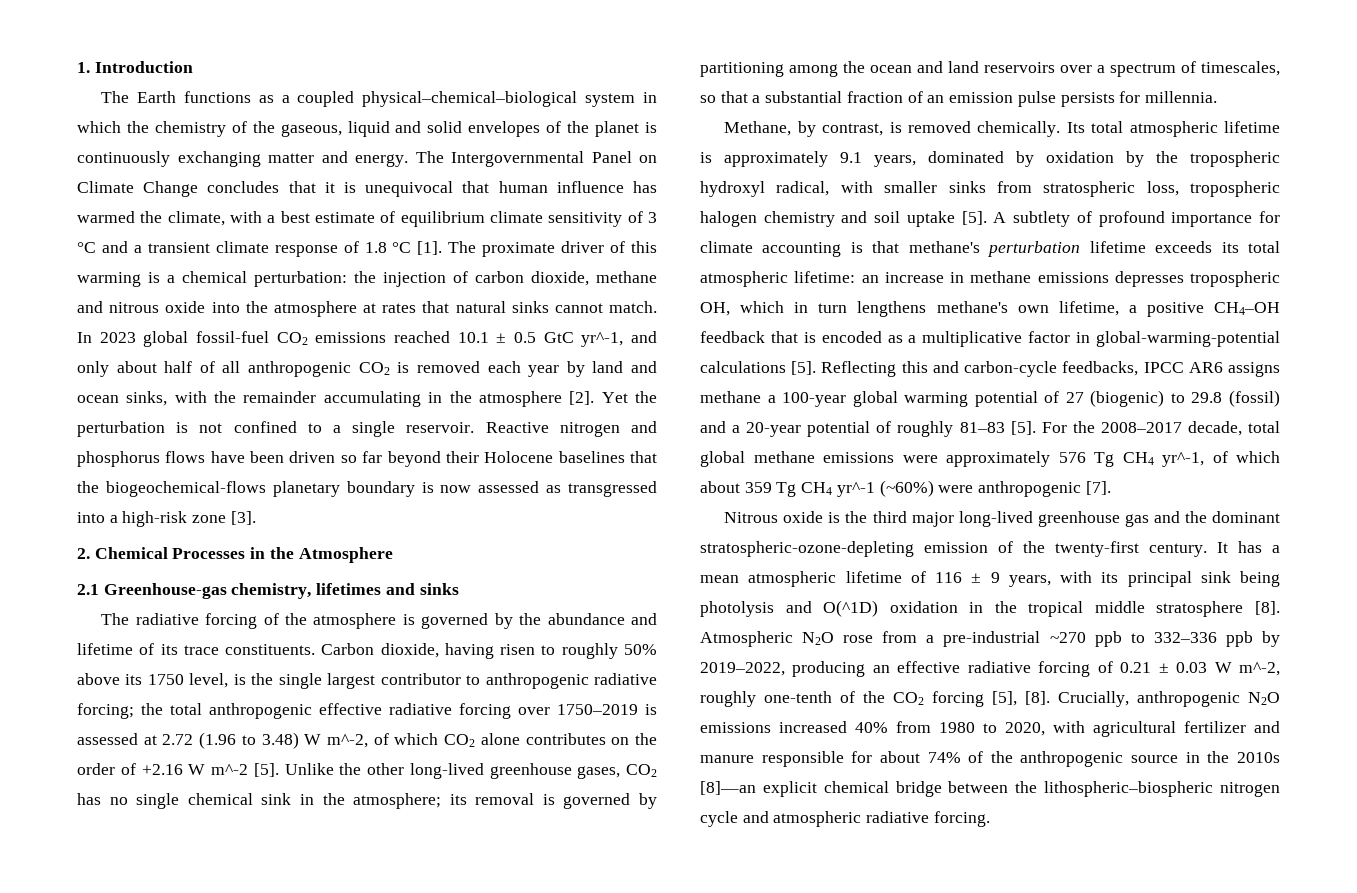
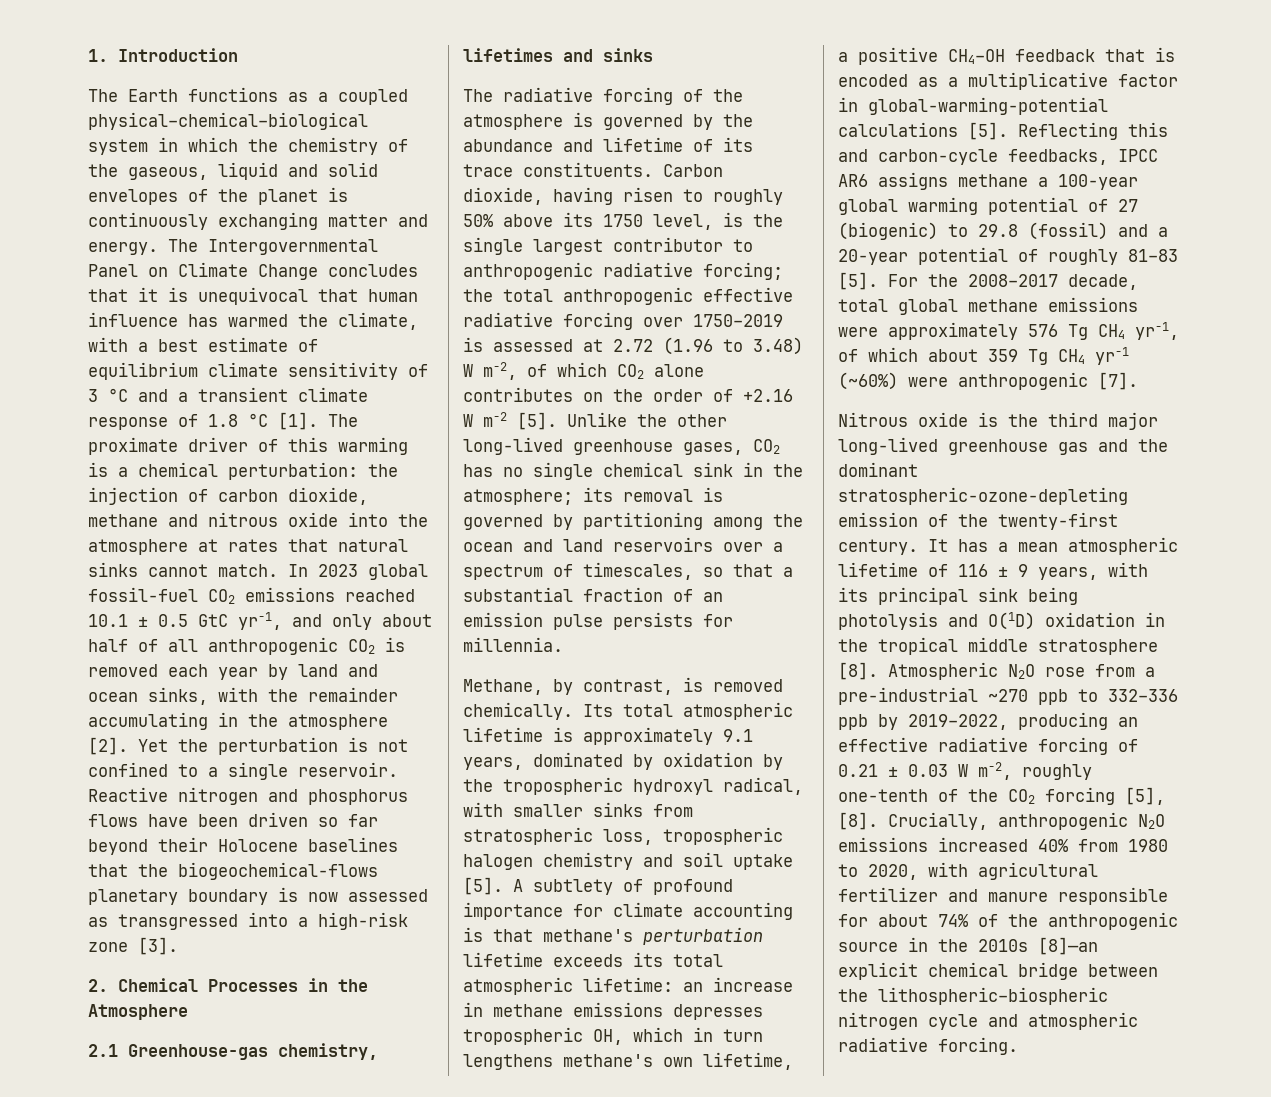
- In 2023 global fossil-fuel CO2 emissions reached 10.1 ± 0.5 GtC yr^-1, and only about half of all anthropogenic CO2 is removed each year by land and ocean sinks, with the remainder accumulating in the atmosphere [2].
+ In 2023 global fossil-fuel CO2 emissions reached 10.1 ± 0.5 GtC yr-1, and only about half of all anthropogenic CO2 is removed each year by land and ocean sinks, with the remainder accumulating in the atmosphere [2].
- Carbon dioxide, having risen to roughly 50% above its 1750 level, is the single largest contributor to anthropogenic radiative forcing; the total anthropogenic effective radiative forcing over 1750–2019 is assessed at 2.72 (1.96 to 3.48) W m^-2, of which CO2 alone contributes on the order of +2.16 W m^-2 [5].
+ Carbon dioxide, having risen to roughly 50% above its 1750 level, is the single largest contributor to anthropogenic radiative forcing; the total anthropogenic effective radiative forcing over 1750–2019 is assessed at 2.72 (1.96 to 3.48) W m-2, of which CO2 alone contributes on the order of +2.16 W m-2 [5].
- For the 2008–2017 decade, total global methane emissions were approximately 576 Tg CH4 yr^-1, of which about 359 Tg CH4 yr^-1 (~60%) were anthropogenic [7].
+ For the 2008–2017 decade, total global methane emissions were approximately 576 Tg CH4 yr-1, of which about 359 Tg CH4 yr-1 (~60%) were anthropogenic [7].
- It has a mean atmospheric lifetime of 116 ± 9 years, with its principal sink being photolysis and O(^1D) oxidation in the tropical middle stratosphere [8].
+ It has a mean atmospheric lifetime of 116 ± 9 years, with its principal sink being photolysis and O(1D) oxidation in the tropical middle stratosphere [8].
- Atmospheric N2O rose from a pre-industrial ~270 ppb to 332–336 ppb by 2019–2022, producing an effective radiative forcing of 0.21 ± 0.03 W m^-2, roughly one-tenth of the CO2 forcing [5], [8].
+ Atmospheric N2O rose from a pre-industrial ~270 ppb to 332–336 ppb by 2019–2022, producing an effective radiative forcing of 0.21 ± 0.03 W m-2, roughly one-tenth of the CO2 forcing [5], [8].

